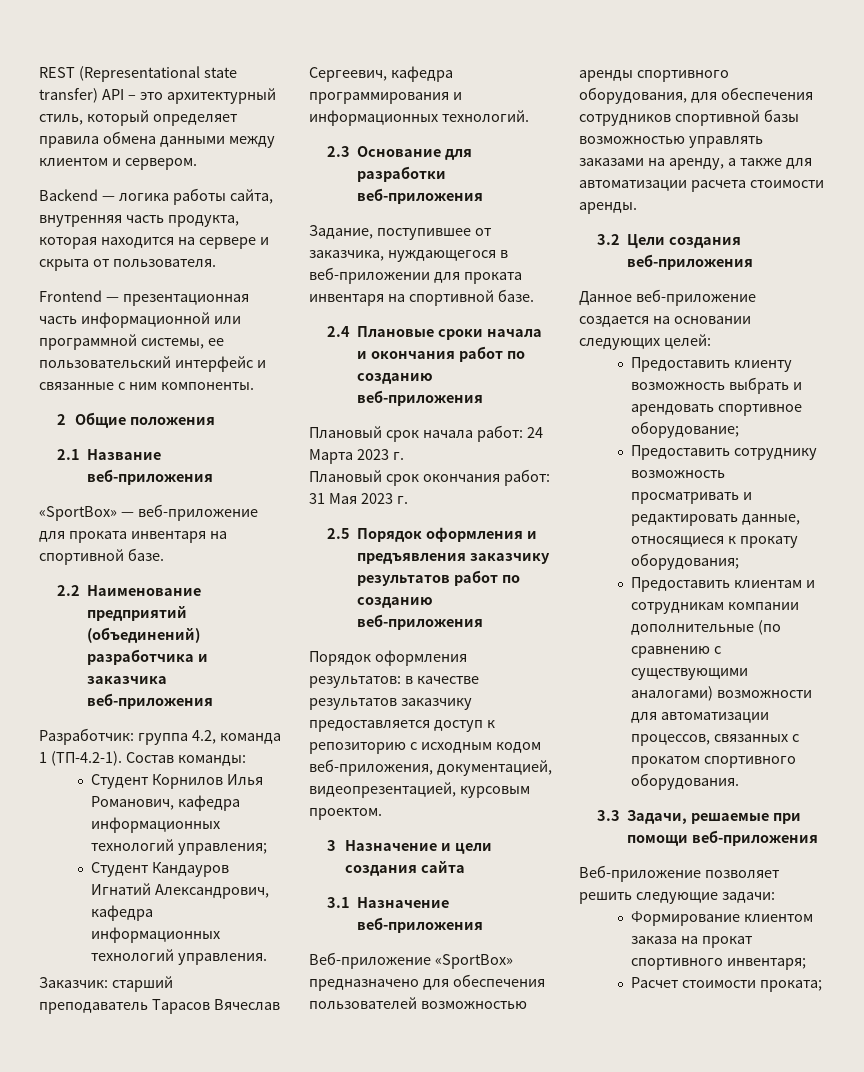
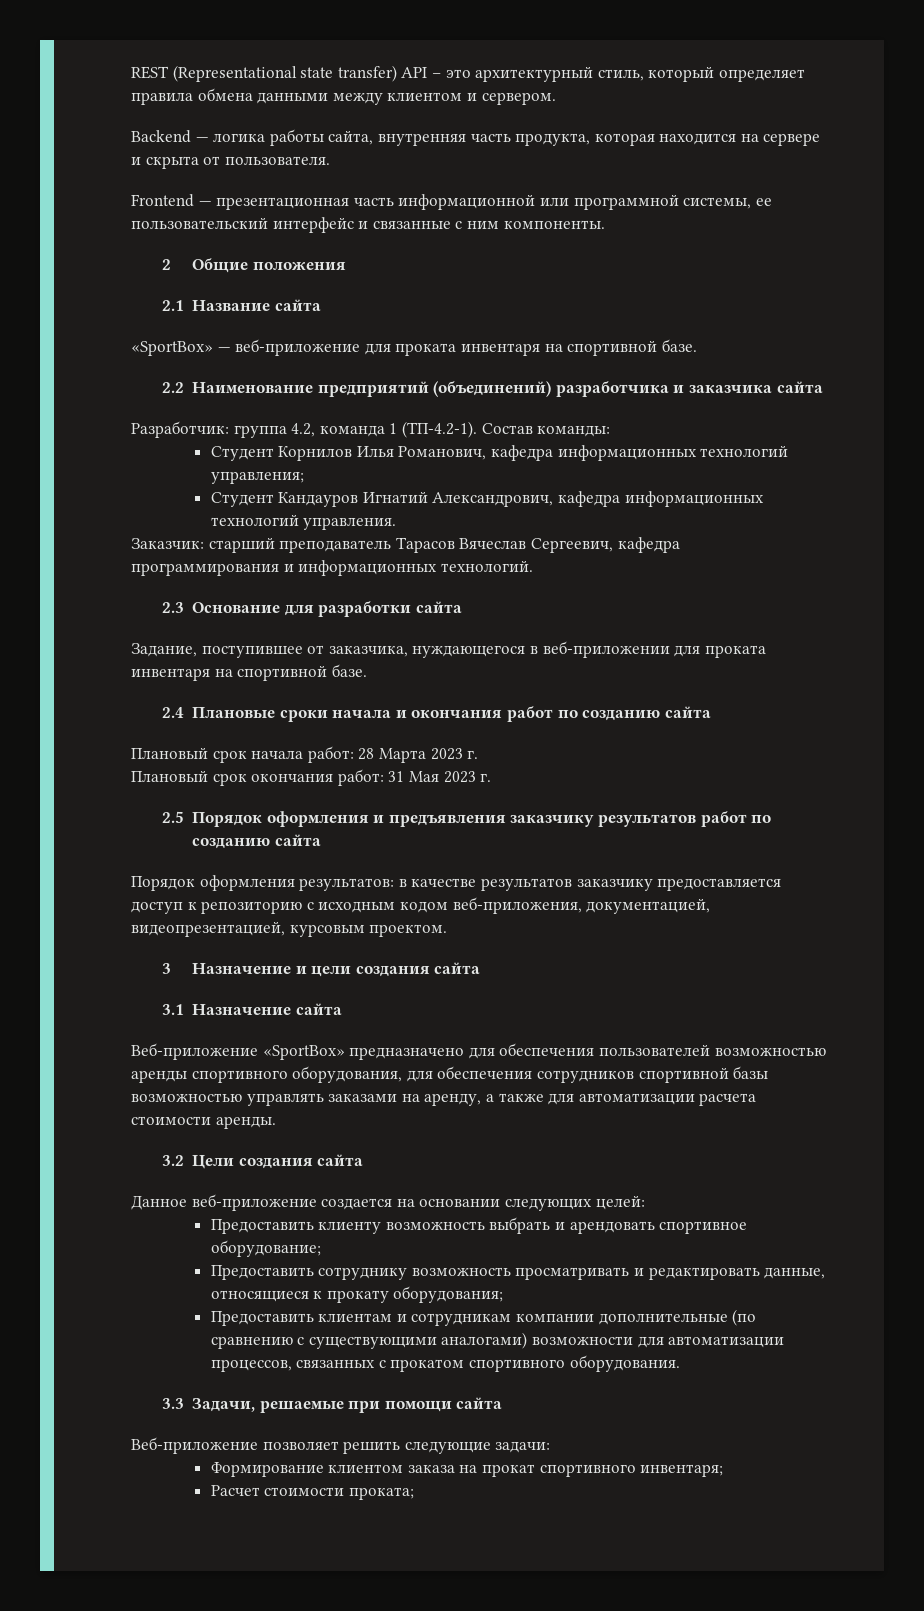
- 2.1 Название веб-приложения
+ 2.1 Название сайта
- 2.2 Наименование предприятий (объединений) разработчика и заказчика веб-приложения
+ 2.2 Наименование предприятий (объединений) разработчика и заказчика сайта
- 2.3 Основание для разработки веб-приложения
+ 2.3 Основание для разработки сайта
- 2.4 Плановые сроки начала и окончания работ по созданию веб-приложения
+ 2.4 Плановые сроки начала и окончания работ по созданию сайта
- Плановый срок начала работ: 24 Марта 2023 г.
+ Плановый срок начала работ: 28 Марта 2023 г.
- 2.5 Порядок оформления и предъявления заказчику результатов работ по созданию веб-приложения
+ 2.5 Порядок оформления и предъявления заказчику результатов работ по созданию сайта
- 3.1 Назначение веб-приложения
+ 3.1 Назначение сайта
- 3.2 Цели создания веб-приложения
+ 3.2 Цели создания сайта
- 3.3 Задачи, решаемые при помощи веб-приложения
+ 3.3 Задачи, решаемые при помощи сайта

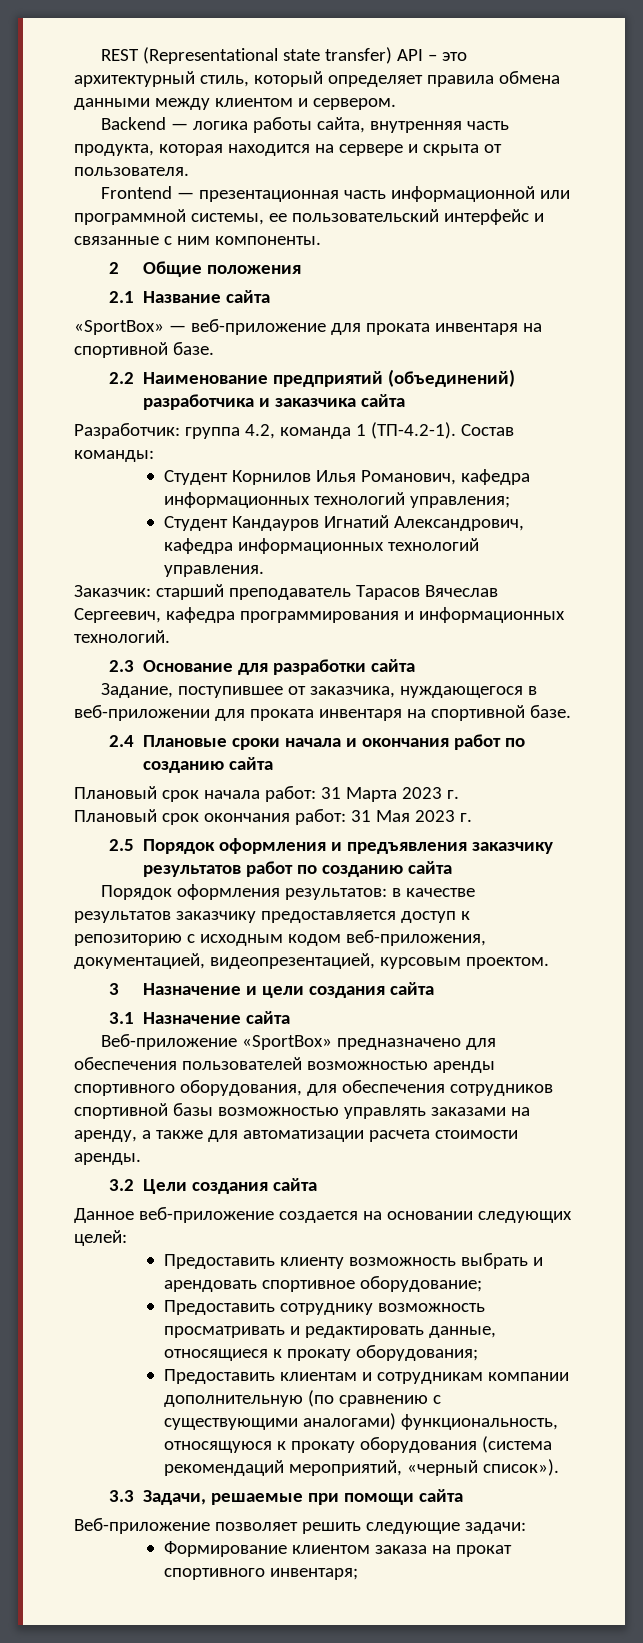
- Плановый срок начала работ: 28 Марта 2023 г.
+ Плановый срок начала работ: 31 Марта 2023 г.
- Предоставить клиентам и сотрудникам компании дополнительные (по сравнению с существующими аналогами) возможности для автоматизации процессов, связанных с прокатом спортивного оборудования.
+ Предоставить клиентам и сотрудникам компании дополнительную (по сравнению с существующими аналогами) функциональность, относящуюся к прокату оборудования (система рекомендаций мероприятий, «черный список»).
- Расчет стоимости проката;

